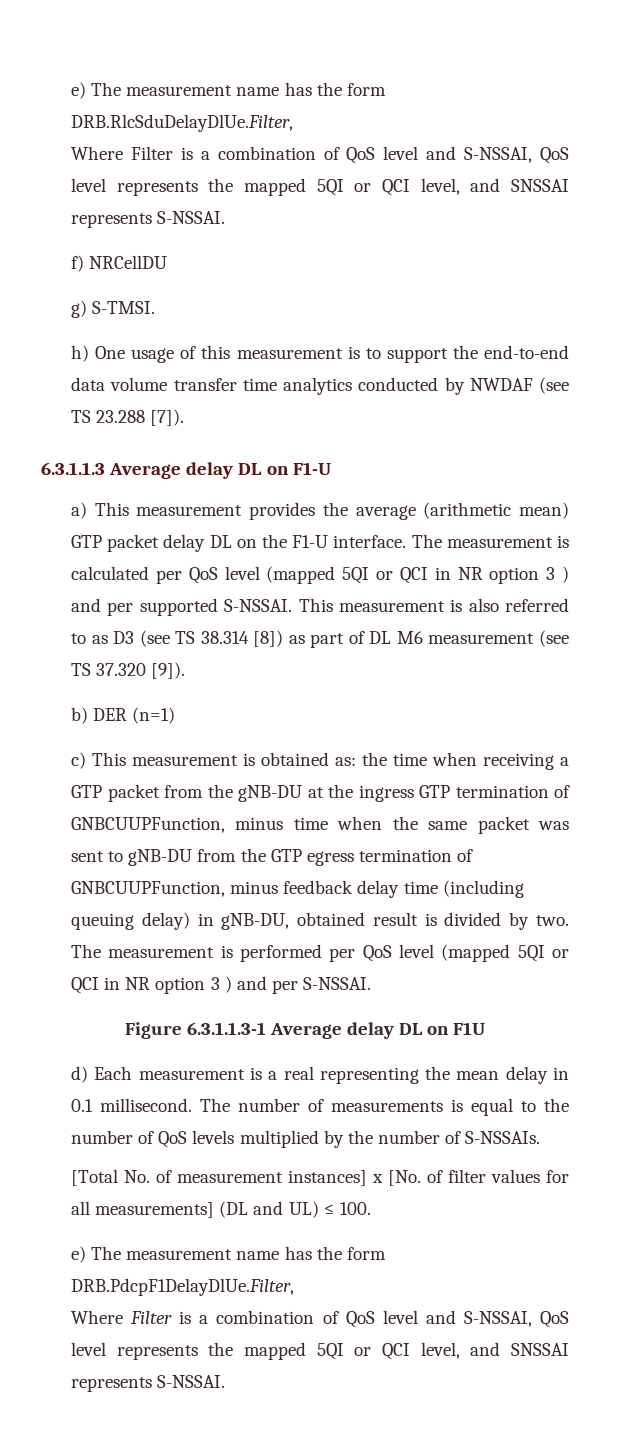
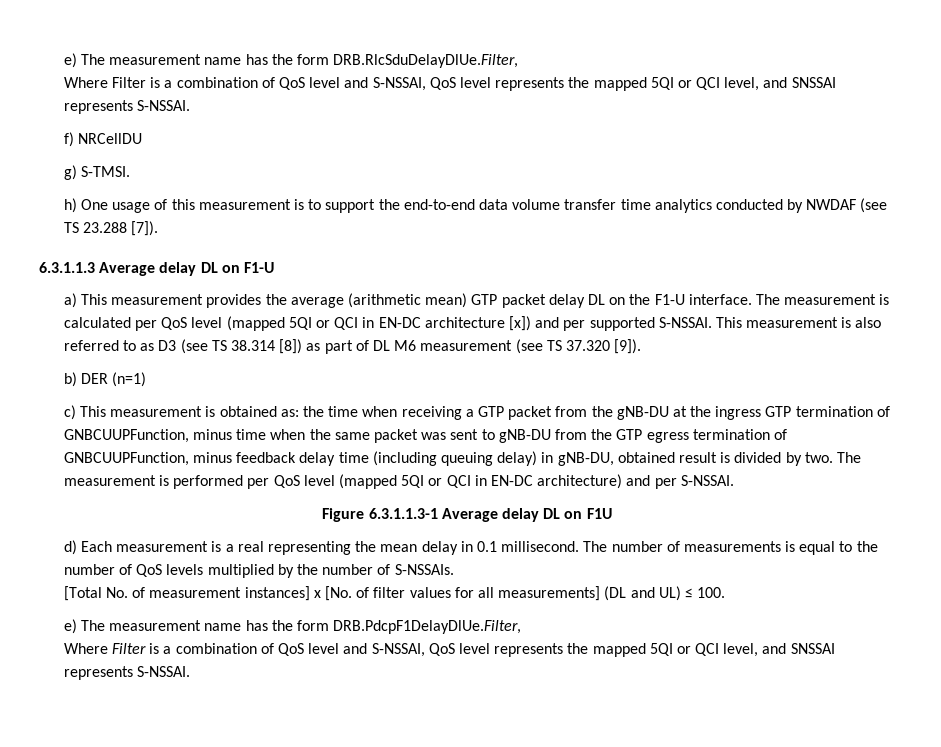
- The measurement is calculated per QoS level (mapped 5QI or QCI in NR option 3 ) and per supported S-NSSAI.
+ The measurement is calculated per QoS level (mapped 5QI or QCI in EN-DC architecture [x]) and per supported S-NSSAI.
- The measurement is performed per QoS level (mapped 5QI or QCI in NR option 3 ) and per S-NSSAI.
+ The measurement is performed per QoS level (mapped 5QI or QCI in EN-DC architecture) and per S-NSSAI.

